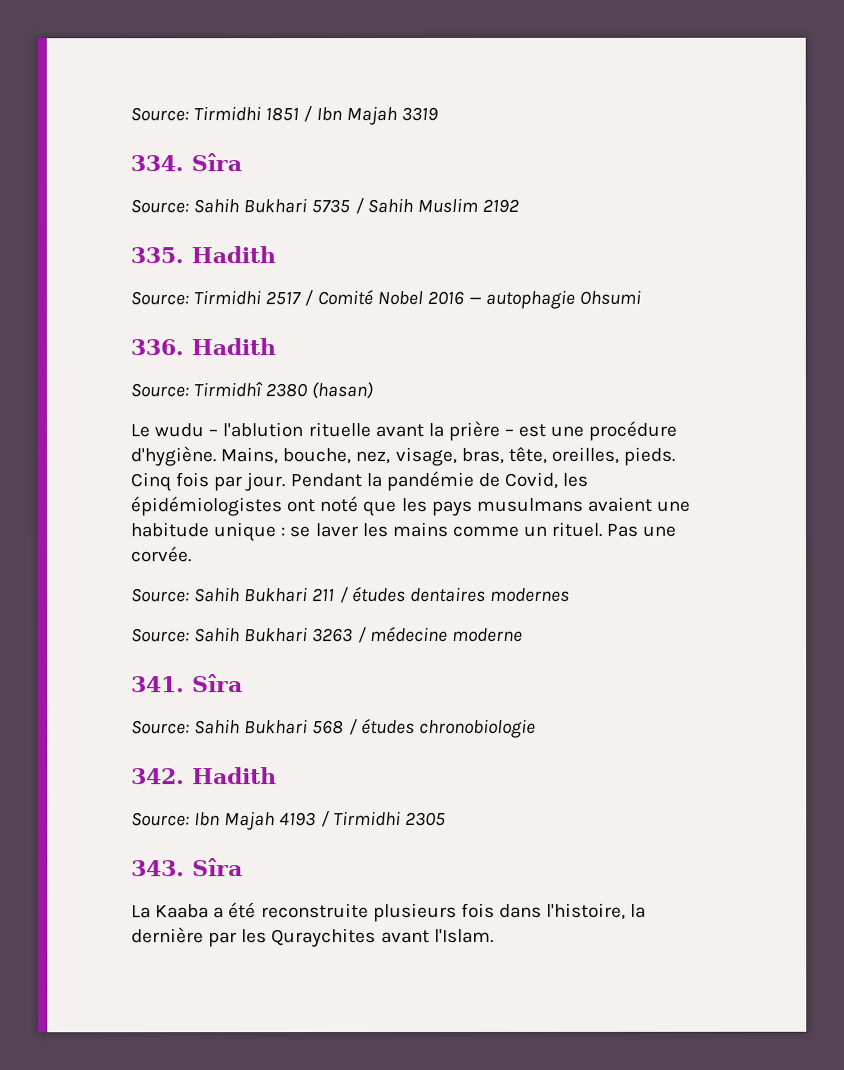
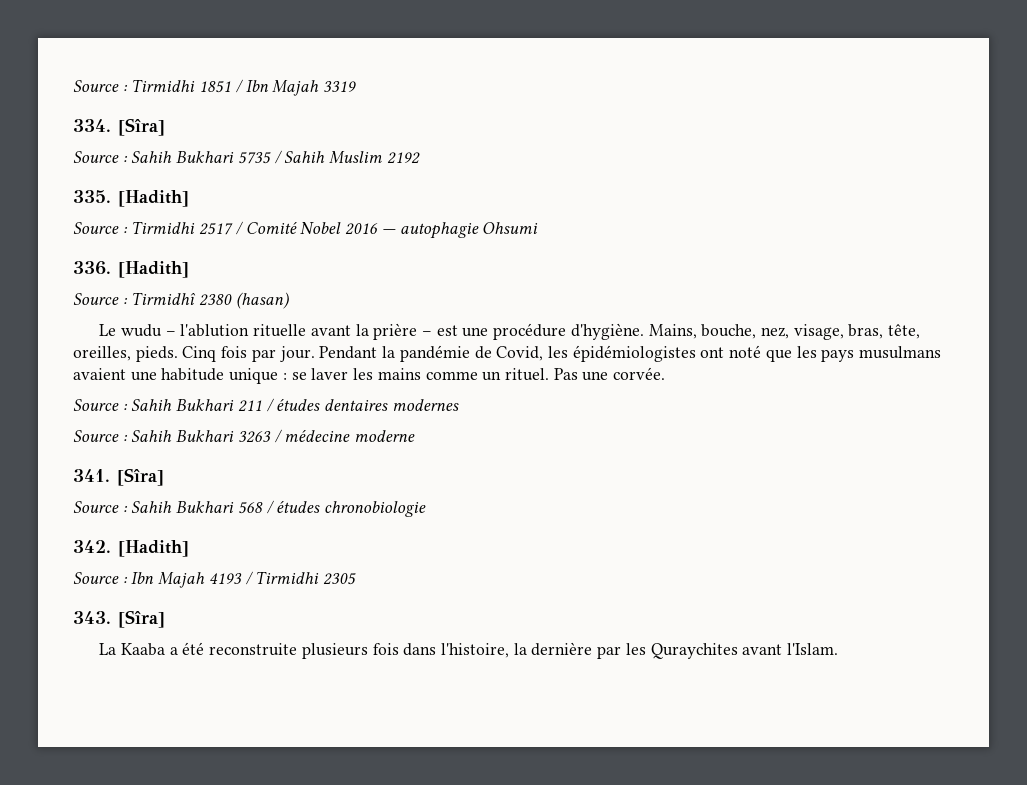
- Source: Tirmidhi 1851 / Ibn Majah 3319
+ Source : Tirmidhi 1851 / Ibn Majah 3319
- 334. Sîra
- Source: Sahih Bukhari 5735 / Sahih Muslim 2192
+ 334. [Sîra]
+ Source : Sahih Bukhari 5735 / Sahih Muslim 2192
- 335. Hadith
- Source: Tirmidhi 2517 / Comité Nobel 2016 — autophagie Ohsumi
+ 335. [Hadith]
+ Source : Tirmidhi 2517 / Comité Nobel 2016 — autophagie Ohsumi
- 336. Hadith
- Source: Tirmidhî 2380 (hasan)
+ 336. [Hadith]
+ Source : Tirmidhî 2380 (hasan)
- Source: Sahih Bukhari 211 / études dentaires modernes
+ Source : Sahih Bukhari 211 / études dentaires modernes
- Source: Sahih Bukhari 3263 / médecine moderne
+ Source : Sahih Bukhari 3263 / médecine moderne
- 341. Sîra
- Source: Sahih Bukhari 568 / études chronobiologie
+ 341. [Sîra]
+ Source : Sahih Bukhari 568 / études chronobiologie
- 342. Hadith
- Source: Ibn Majah 4193 / Tirmidhi 2305
+ 342. [Hadith]
+ Source : Ibn Majah 4193 / Tirmidhi 2305
- 343. Sîra
+ 343. [Sîra]

